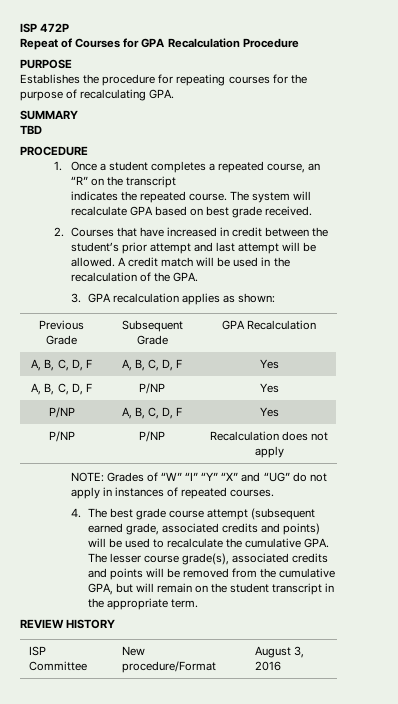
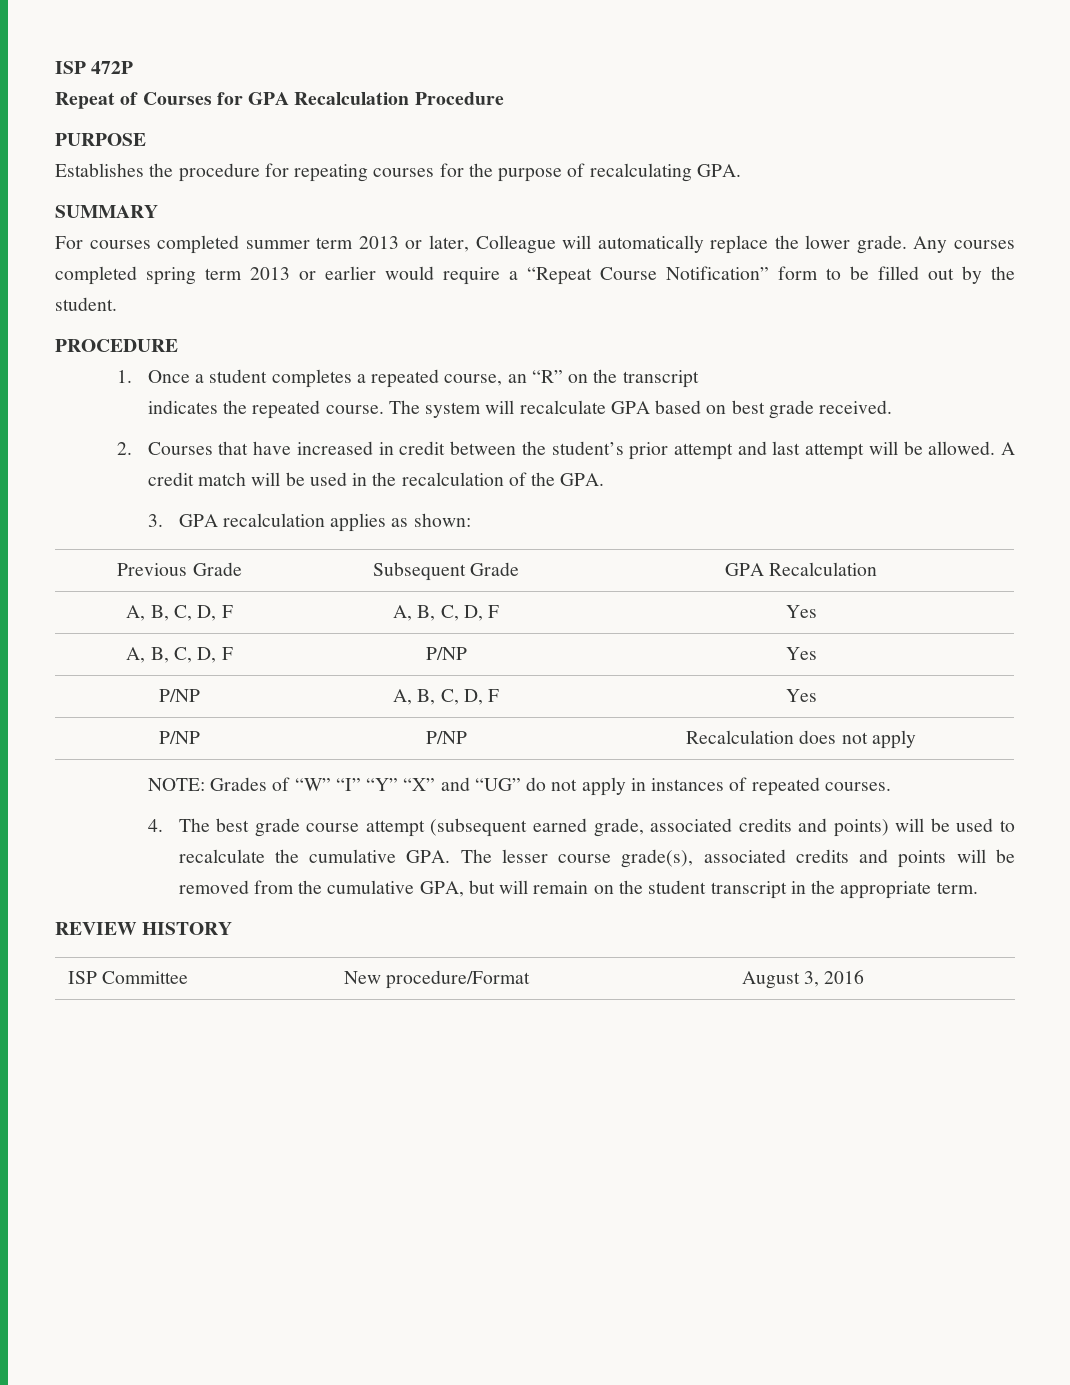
- TBD
+ For courses completed summer term 2013 or later, Colleague will automatically replace the lower grade. Any courses completed spring term 2013 or earlier would require a “Repeat Course Notification” form to be filled out by the student.

